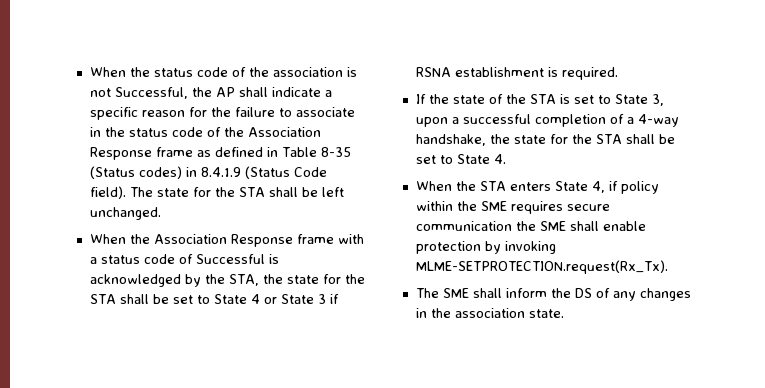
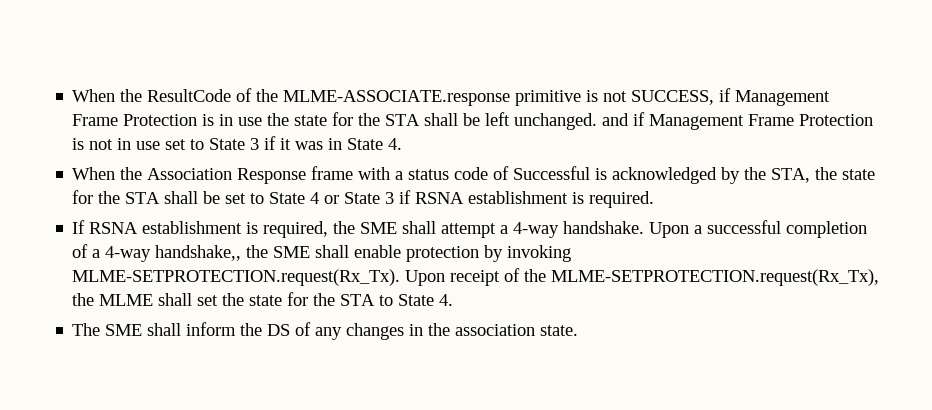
- When the status code of the association is not Successful, the AP shall indicate a specific reason for the failure to associate in the status code of the Association Response frame as defined in Table 8-35 (Status codes) in 8.4.1.9 (Status Code field). The state for the STA shall be left unchanged.
+ When the ResultCode of the MLME-ASSOCIATE.response primitive is not SUCCESS, if Management Frame Protection is in use the state for the STA shall be left unchanged. and if Management Frame Protection is not in use set to State 3 if it was in State 4.
- If the state of the STA is set to State 3, upon a successful completion of a 4-way handshake, the state for the STA shall be set to State 4.
- When the STA enters State 4, if policy within the SME requires secure communication the SME shall enable protection by invoking MLME-SETPROTECTION.request(Rx_Tx).
+ If RSNA establishment is required, the SME shall attempt a 4-way handshake. Upon a successful completion of a 4-way handshake,, the SME shall enable protection by invoking MLME-SETPROTECTION.request(Rx_Tx). Upon receipt of the MLME-SETPROTECTION.request(Rx_Tx), the MLME shall set the state for the STA to State 4.

